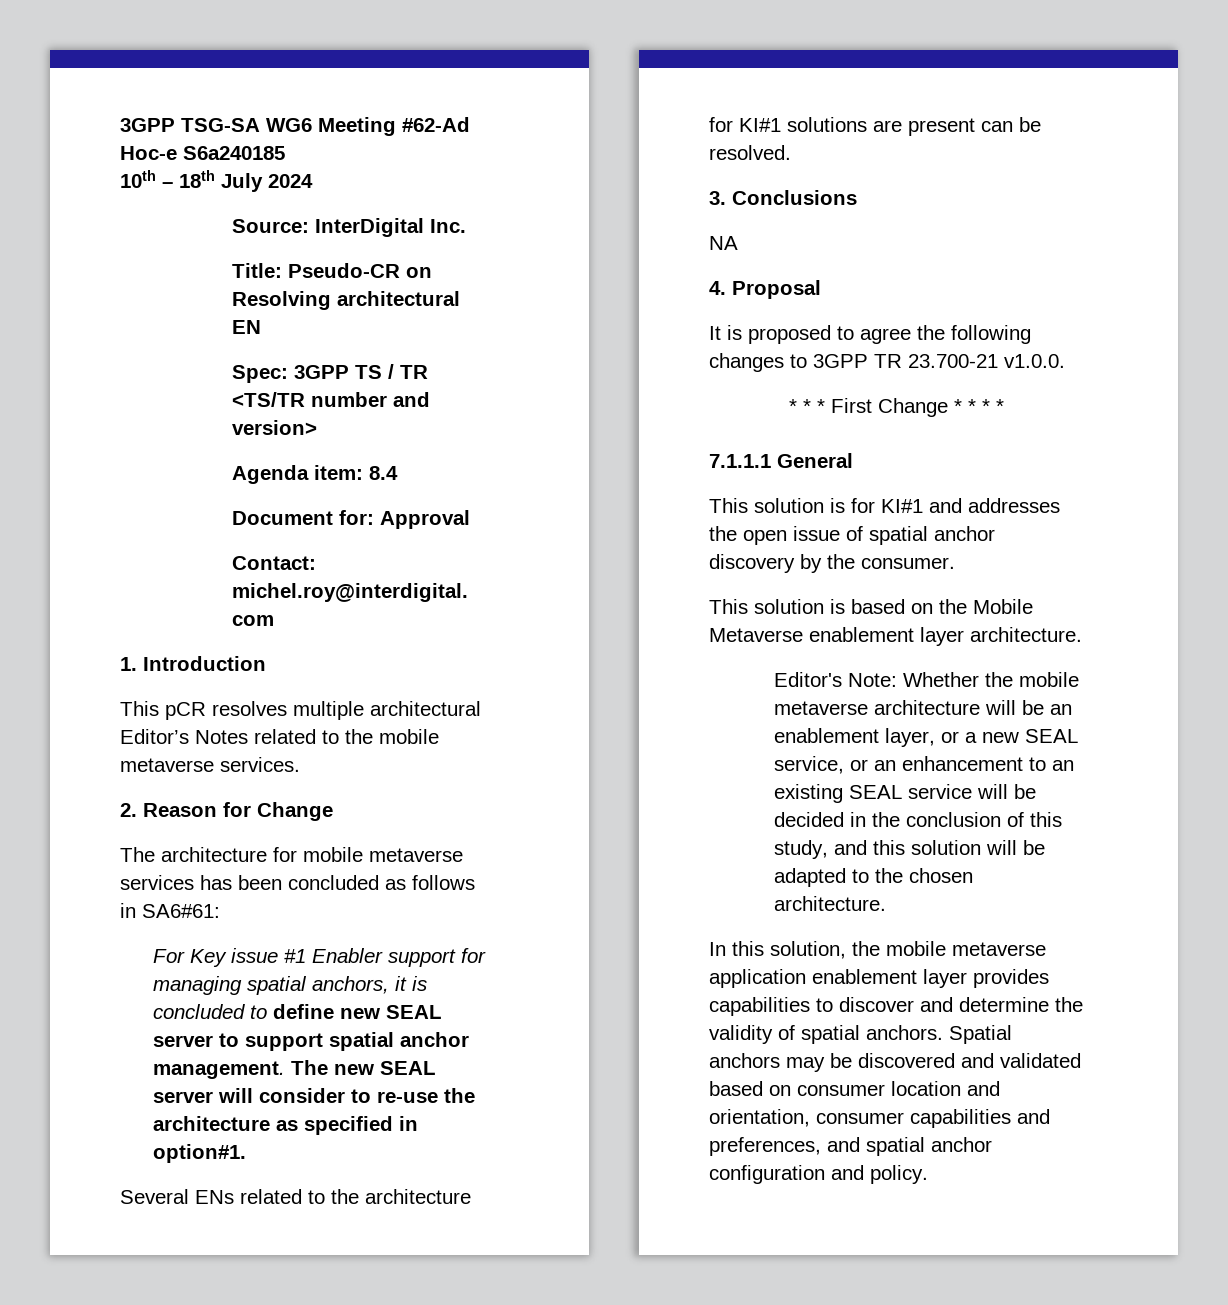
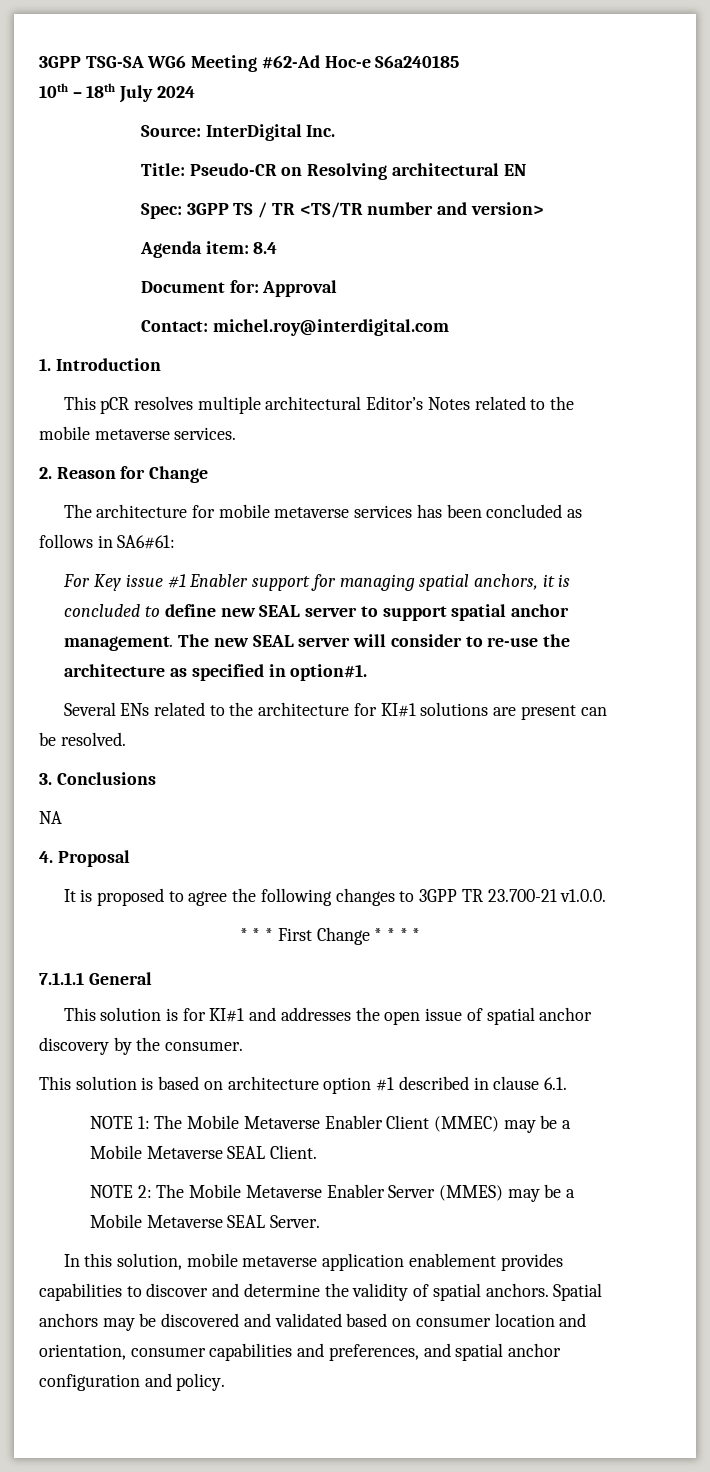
- This solution is based on the Mobile Metaverse enablement layer architecture.
- Editor's Note: Whether the mobile metaverse architecture will be an enablement layer, or a new SEAL service, or an enhancement to an existing SEAL service will be decided in the conclusion of this study, and this solution will be adapted to the chosen architecture.
+ This solution is based on architecture option #1 described in clause 6.1.
+ NOTE 1: The Mobile Metaverse Enabler Client (MMEC) may be a Mobile Metaverse SEAL Client.
+ NOTE 2: The Mobile Metaverse Enabler Server (MMES) may be a Mobile Metaverse SEAL Server.
- In this solution, the mobile metaverse application enablement layer provides capabilities to discover and determine the validity of spatial anchors.
+ In this solution, mobile metaverse application enablement provides capabilities to discover and determine the validity of spatial anchors.

